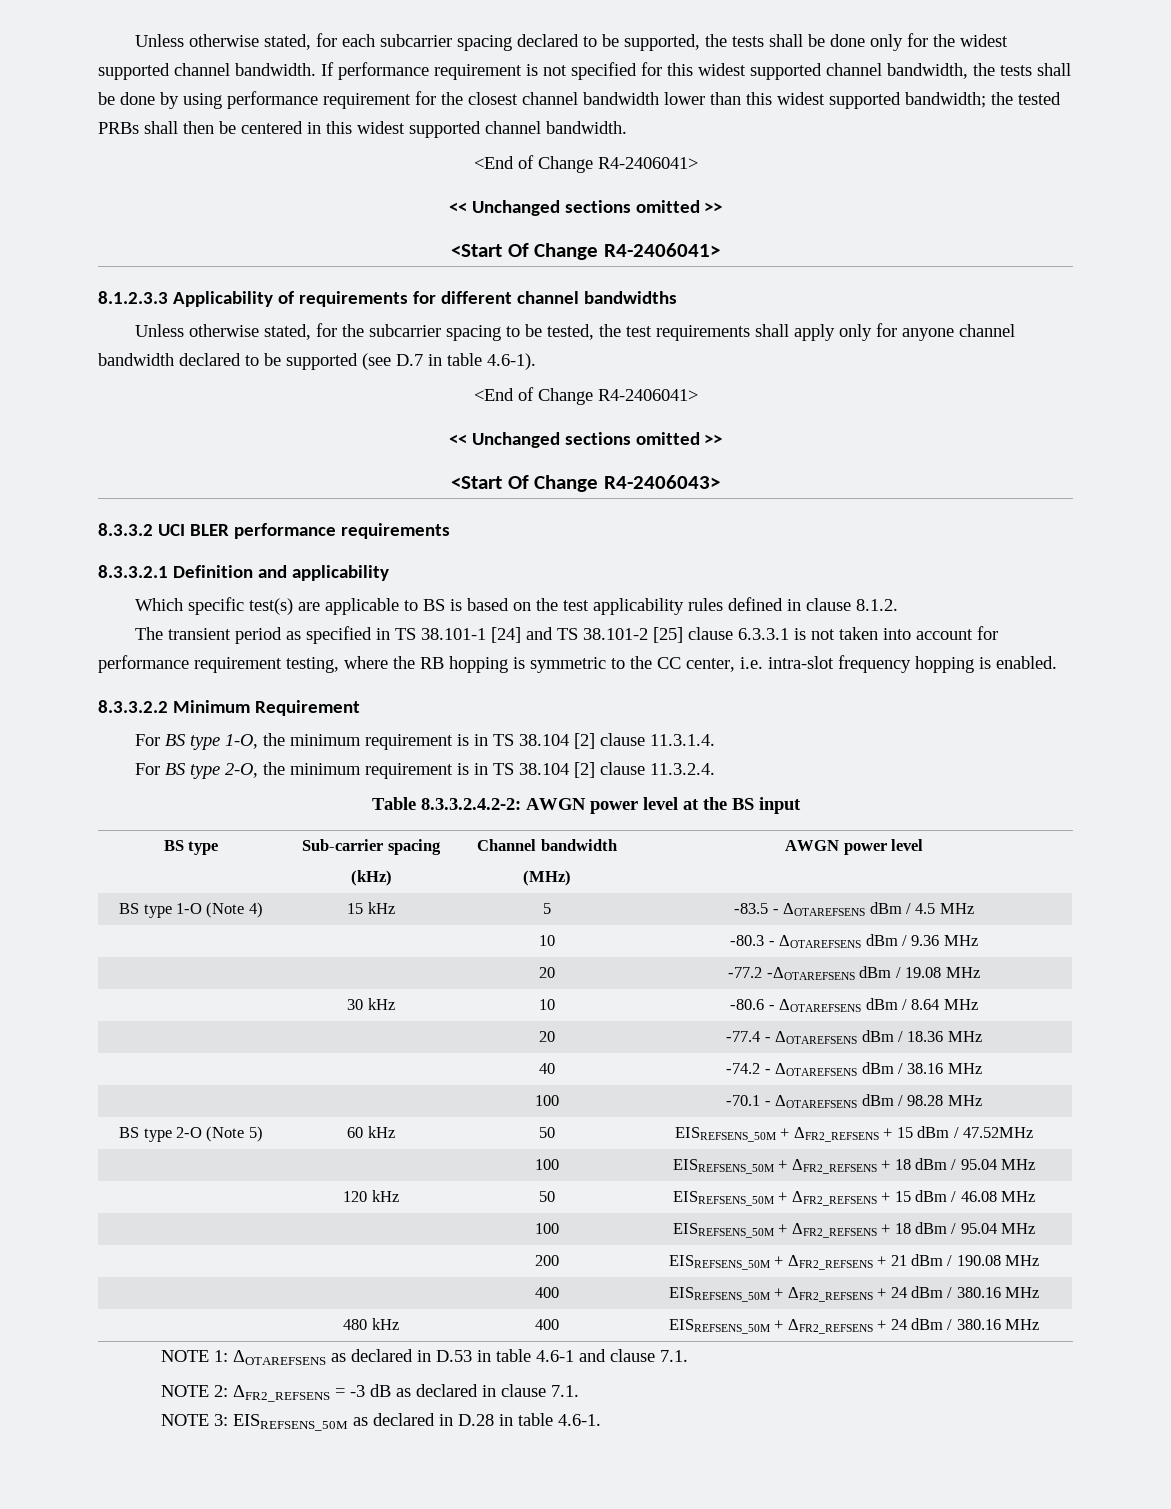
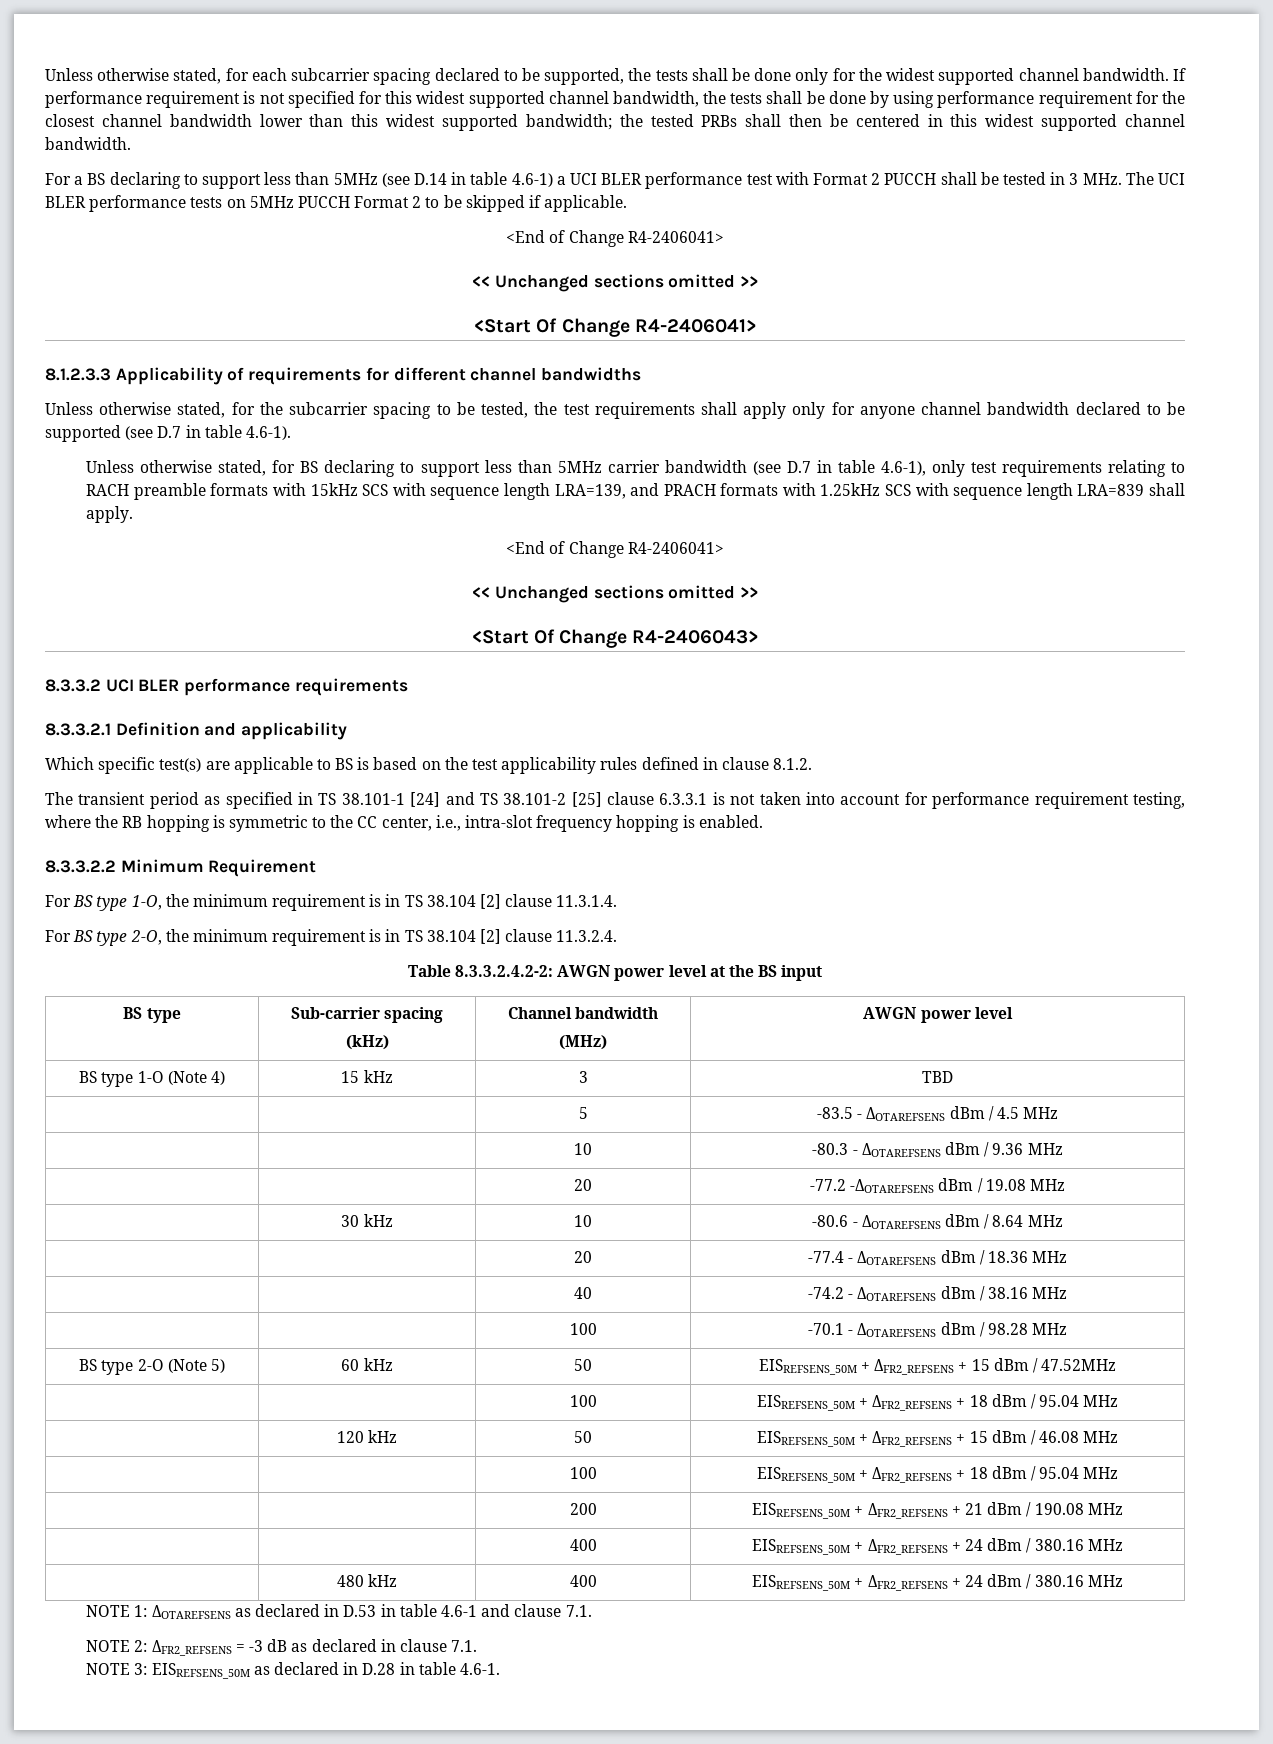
+ For a BS declaring to support less than 5MHz (see D.14 in table 4.6-1) a UCI BLER performance test with Format 2 PUCCH shall be tested in 3 MHz. The UCI BLER performance tests on 5MHz PUCCH Format 2 to be skipped if applicable.
+ Unless otherwise stated, for BS declaring to support less than 5MHz carrier bandwidth (see D.7 in table 4.6-1), only test requirements relating to RACH preamble formats with 15kHz SCS with sequence length LRA=139, and PRACH formats with 1.25kHz SCS with sequence length LRA=839 shall apply.
- The transient period as specified in TS 38.101-1 [24] and TS 38.101-2 [25] clause 6.3.3.1 is not taken into account for performance requirement testing, where the RB hopping is symmetric to the CC center, i.e. intra-slot frequency hopping is enabled.
+ The transient period as specified in TS 38.101-1 [24] and TS 38.101-2 [25] clause 6.3.3.1 is not taken into account for performance requirement testing, where the RB hopping is symmetric to the CC center, i.e., intra-slot frequency hopping is enabled.
- BS type 1-O (Note 4) | 15 kHz | 5 | -83.5 - ΔOTAREFSENS dBm / 4.5 MHz
+ BS type 1-O (Note 4) | 15 kHz | 3 | TBD
+ | | 5 | -83.5 - ΔOTAREFSENS dBm / 4.5 MHz

